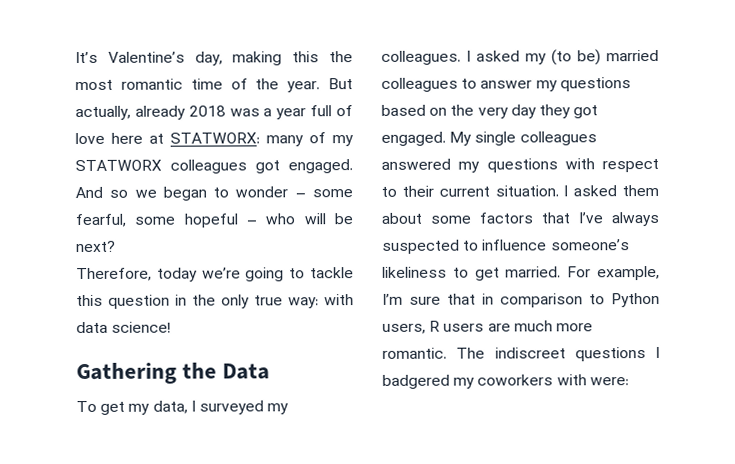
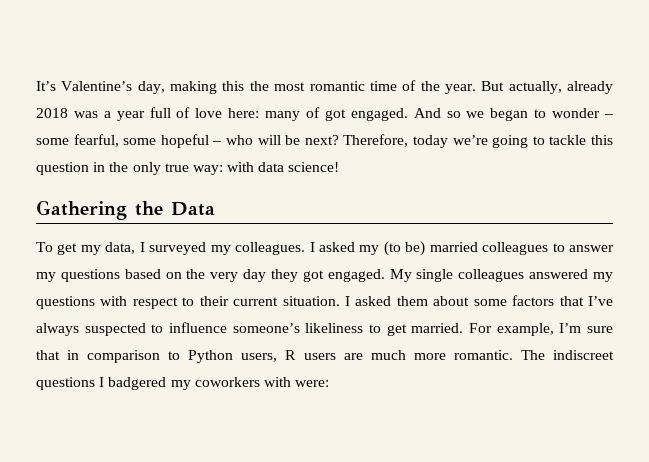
- But actually, already 2018 was a year full of love here at STATWORX: many of my STATWORX colleagues got engaged.
+ But actually, already 2018 was a year full of love here: many of got engaged.
- And so we began to wonder – some fearful, some hopeful – who will be next?
- Therefore, today we’re going to tackle this question in the only true way: with data science!
+ And so we began to wonder – some fearful, some hopeful – who will be next? Therefore, today we’re going to tackle this question in the only true way: with data science!

